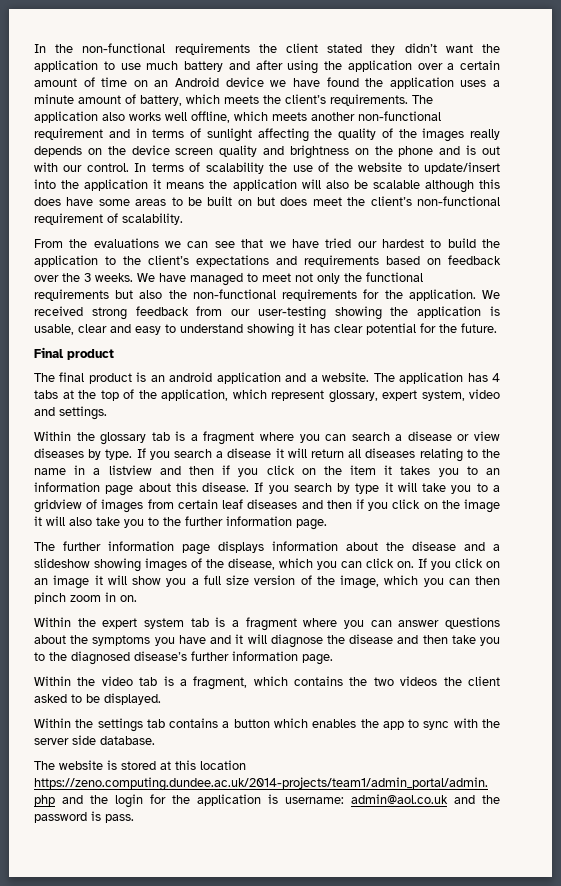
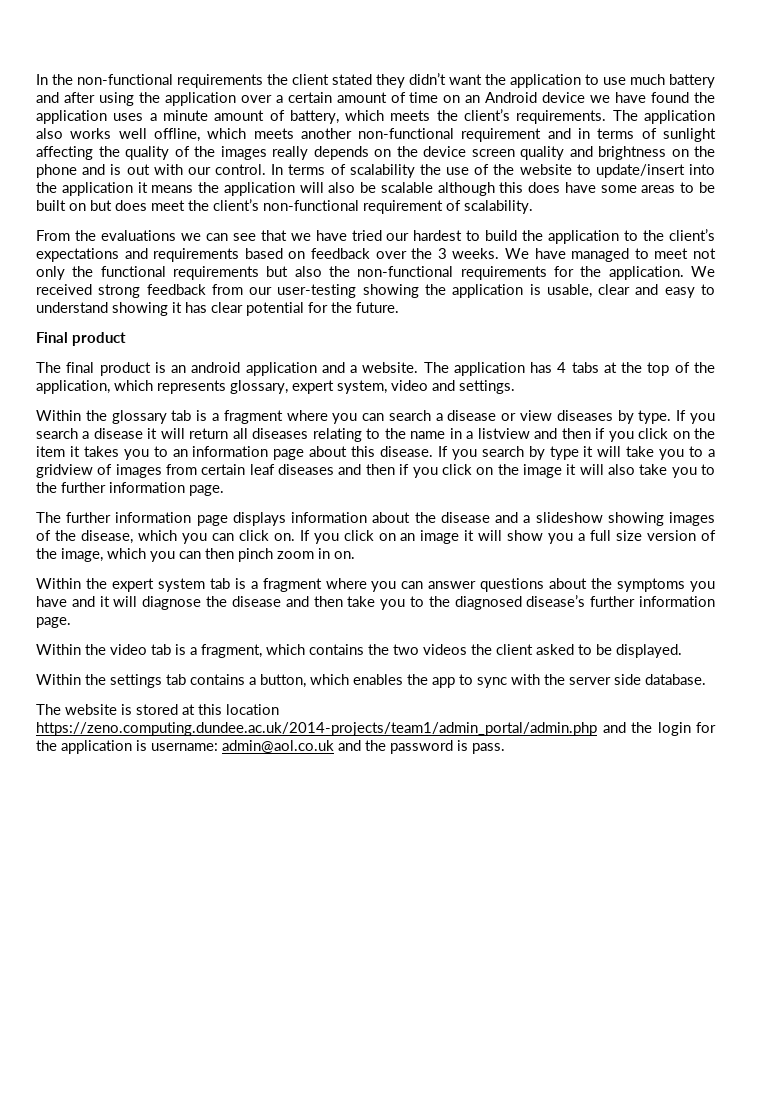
- The application has 4 tabs at the top of the application, which represent glossary, expert system, video and settings.
+ The application has 4 tabs at the top of the application, which represents glossary, expert system, video and settings.
- Within the settings tab contains a button which enables the app to sync with the server side database.
+ Within the settings tab contains a button, which enables the app to sync with the server side database.

